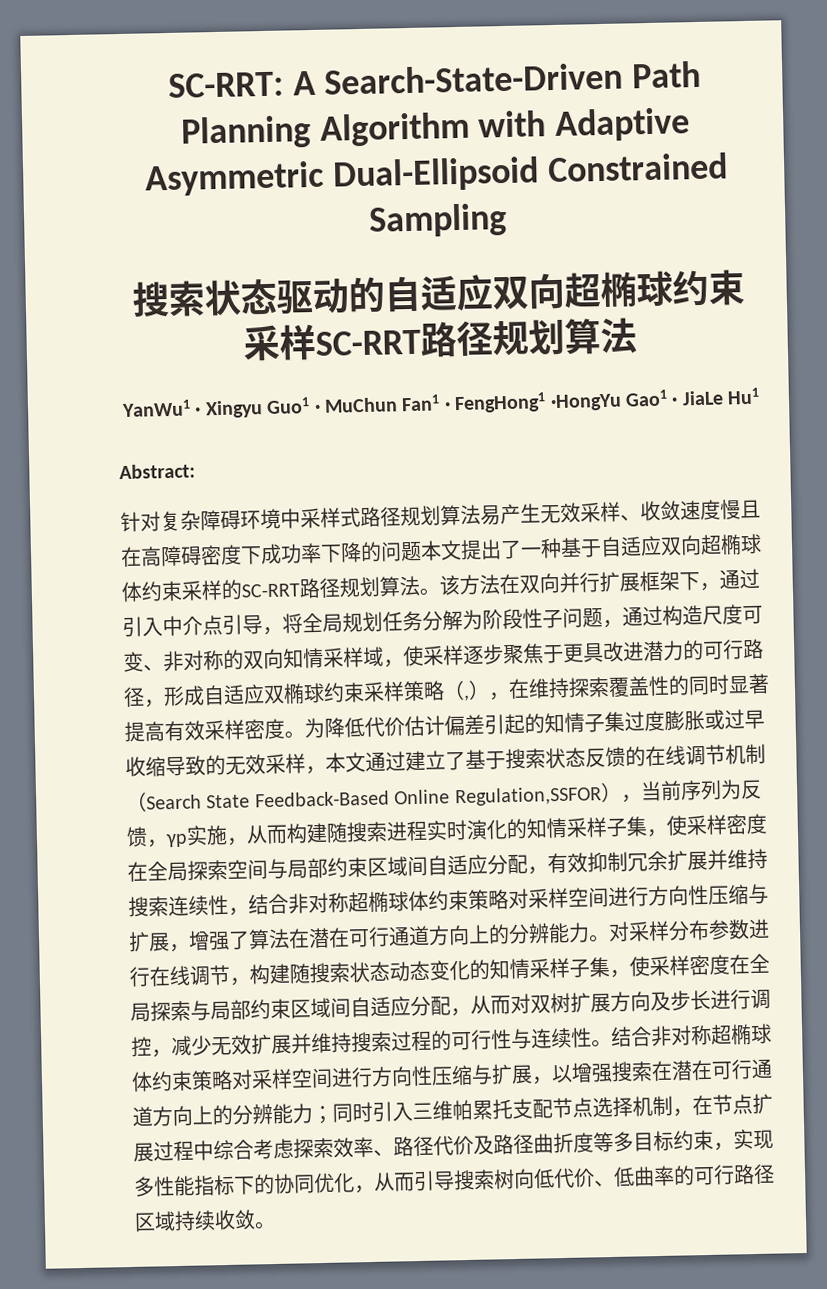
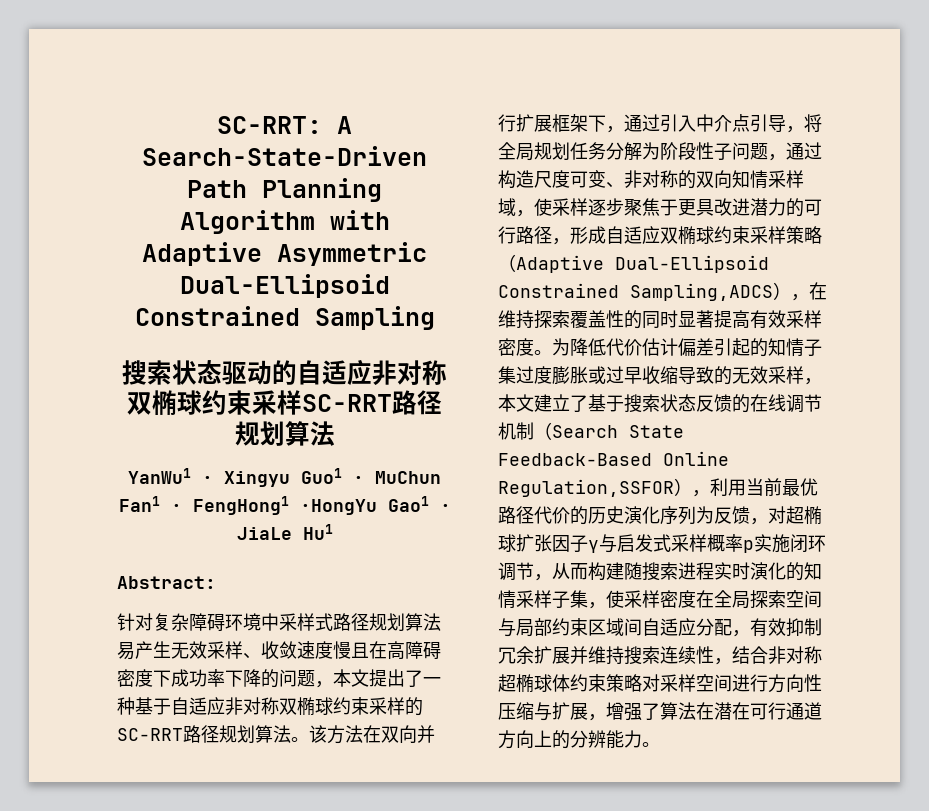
- 搜索状态驱动的自适应双向超椭球约束采样SC-RRT路径规划算法
+ 搜索状态驱动的自适应非对称双椭球约束采样SC-RRT路径规划算法
- 针对复杂障碍环境中采样式路径规划算法易产生无效采样、收敛速度慢且在高障碍密度下成功率下降的问题本文提出了一种基于自适应双向超椭球体约束采样的SC-RRT路径规划算法。
+ 针对复杂障碍环境中采样式路径规划算法易产生无效采样、收敛速度慢且在高障碍密度下成功率下降的问题，本文提出了一种基于自适应非对称双椭球约束采样的SC-RRT路径规划算法。
- 该方法在双向并行扩展框架下，通过引入中介点引导，将全局规划任务分解为阶段性子问题，通过构造尺度可变、非对称的双向知情采样域，使采样逐步聚焦于更具改进潜力的可行路径，形成自适应双椭球约束采样策略（,），在维持探索覆盖性的同时显著提高有效采样密度。
+ 该方法在双向并行扩展框架下，通过引入中介点引导，将全局规划任务分解为阶段性子问题，通过构造尺度可变、非对称的双向知情采样域，使采样逐步聚焦于更具改进潜力的可行路径，形成自适应双椭球约束采样策略（Adaptive Dual-Ellipsoid Constrained Sampling,ADCS），在维持探索覆盖性的同时显著提高有效采样密度。
- 为降低代价估计偏差引起的知情子集过度膨胀或过早收缩导致的无效采样，本文通过建立了基于搜索状态反馈的在线调节机制（Search State Feedback-Based Online Regulation,SSFOR），当前序列为反馈，γp实施，从而构建随搜索进程实时演化的知情采样子集，使采样密度在全局探索空间与局部约束区域间自适应分配，有效抑制冗余扩展并维持搜索连续性，结合非对称超椭球体约束策略对采样空间进行方向性压缩与扩展，增强了算法在潜在可行通道方向上的分辨能力。对采样分布参数进行在线调节，构建随搜索状态动态变化的知情采样子集，使采样密度在全局探索与局部约束区域间自适应分配，从而对双树扩展方向及步长进行调控，减少无效扩展并维持搜索过程的可行性与连续性。结合非对称超椭球体约束策略对采样空间进行方向性压缩与扩展，以增强搜索在潜在可行通道方向上的分辨能力；同时引入三维帕累托支配节点选择机制，在节点扩展过程中综合考虑探索效率、路径代价及路径曲折度等多目标约束，实现多性能指标下的协同优化，从而引导搜索树向低代价、低曲率的可行路径区域持续收敛。
+ 为降低代价估计偏差引起的知情子集过度膨胀或过早收缩导致的无效采样，本文建立了基于搜索状态反馈的在线调节机制（Search State Feedback-Based Online Regulation,SSFOR），利用当前最优路径代价的历史演化序列为反馈，对超椭球扩张因子γ与启发式采样概率p实施闭环调节，从而构建随搜索进程实时演化的知情采样子集，使采样密度在全局探索空间与局部约束区域间自适应分配，有效抑制冗余扩展并维持搜索连续性，结合非对称超椭球体约束策略对采样空间进行方向性压缩与扩展，增强了算法在潜在可行通道方向上的分辨能力。

